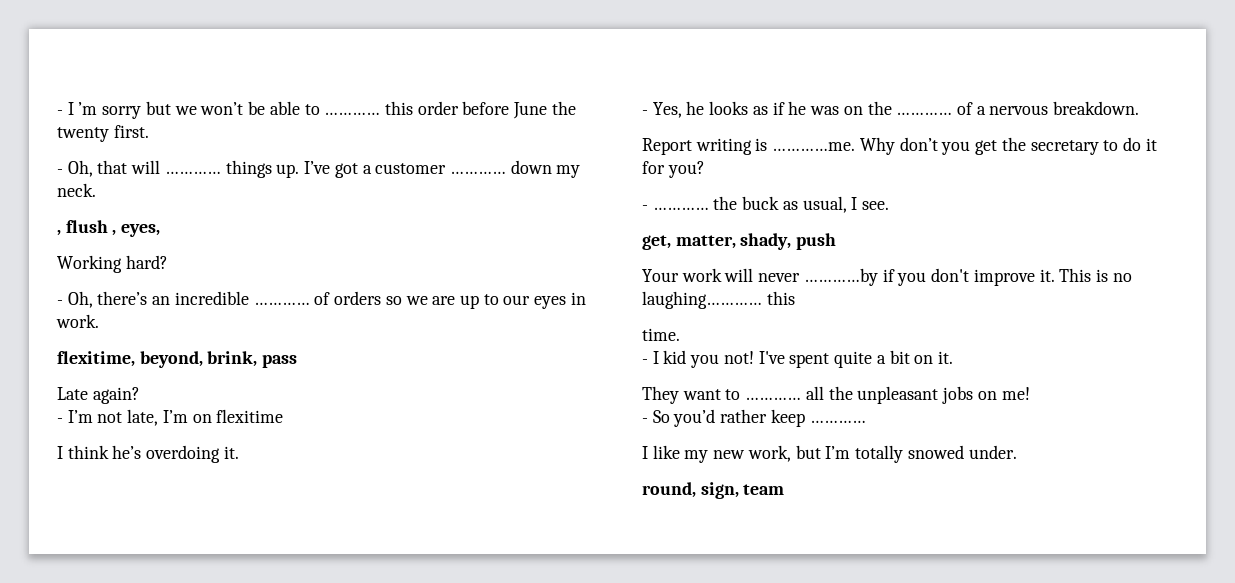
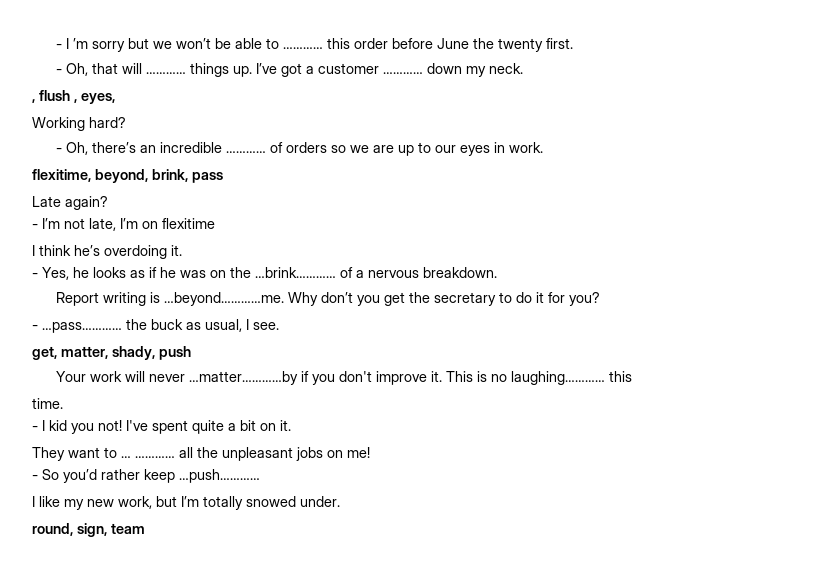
- - Yes, he looks as if he was on the ………… of a nervous breakdown.
+ - Yes, he looks as if he was on the …brink………… of a nervous breakdown.
- Report writing is …………me.
+ Report writing is …beyond…………me.
- - ………… the buck as usual, I see.
+ - …pass………… the buck as usual, I see.
- Your work will never …………by if you don't improve it.
+ Your work will never …matter…………by if you don't improve it.
- They want to ………… all the unpleasant jobs on me!
+ They want to … ………… all the unpleasant jobs on me!
- - So you’d rather keep …………
+ - So you’d rather keep …push…………

